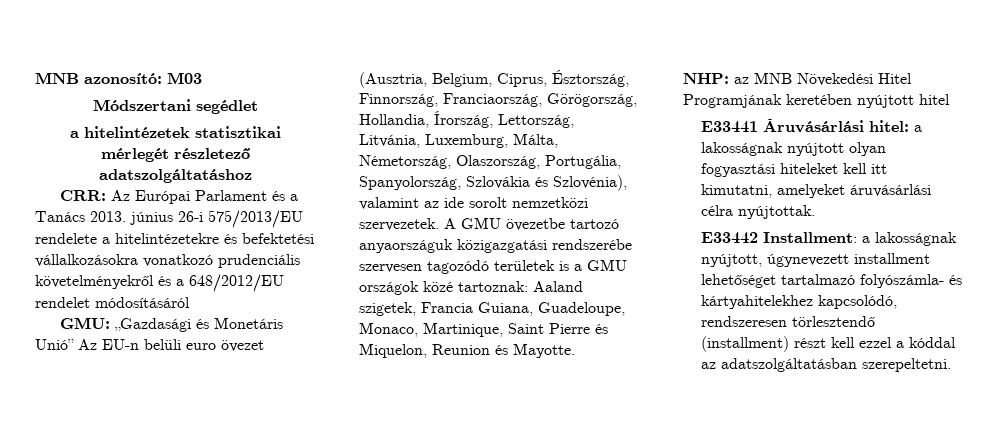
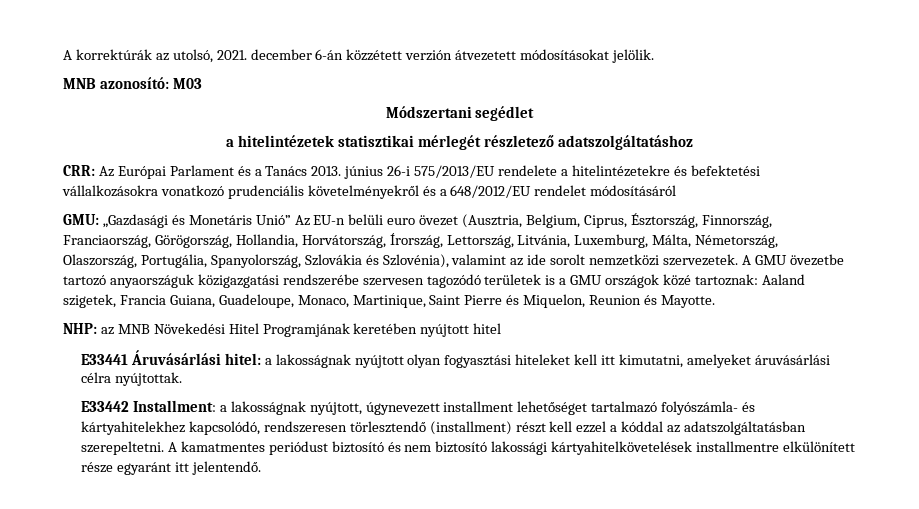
+ A korrektúrák az utolsó, 2021. december 6-án közzétett verzión átvezetett módosításokat jelölik.
- GMU: „Gazdasági és Monetáris Unió” Az EU-n belüli euro övezet (Ausztria, Belgium, Ciprus, Észtország, Finnország, Franciaország, Görögország, Hollandia, Írország, Lettország, Litvánia, Luxemburg, Málta, Németország, Olaszország, Portugália, Spanyolország, Szlovákia és Szlovénia), valamint az ide sorolt nemzetközi szervezetek.
+ GMU: „Gazdasági és Monetáris Unió” Az EU-n belüli euro övezet (Ausztria, Belgium, Ciprus, Észtország, Finnország, Franciaország, Görögország, Hollandia, Horvátország, Írország, Lettország, Litvánia, Luxemburg, Málta, Németország, Olaszország, Portugália, Spanyolország, Szlovákia és Szlovénia), valamint az ide sorolt nemzetközi szervezetek.
+ A kamatmentes periódust biztosító és nem biztosító lakossági kártyahitelkövetelések installmentre elkülönített része egyaránt itt jelentendő.

